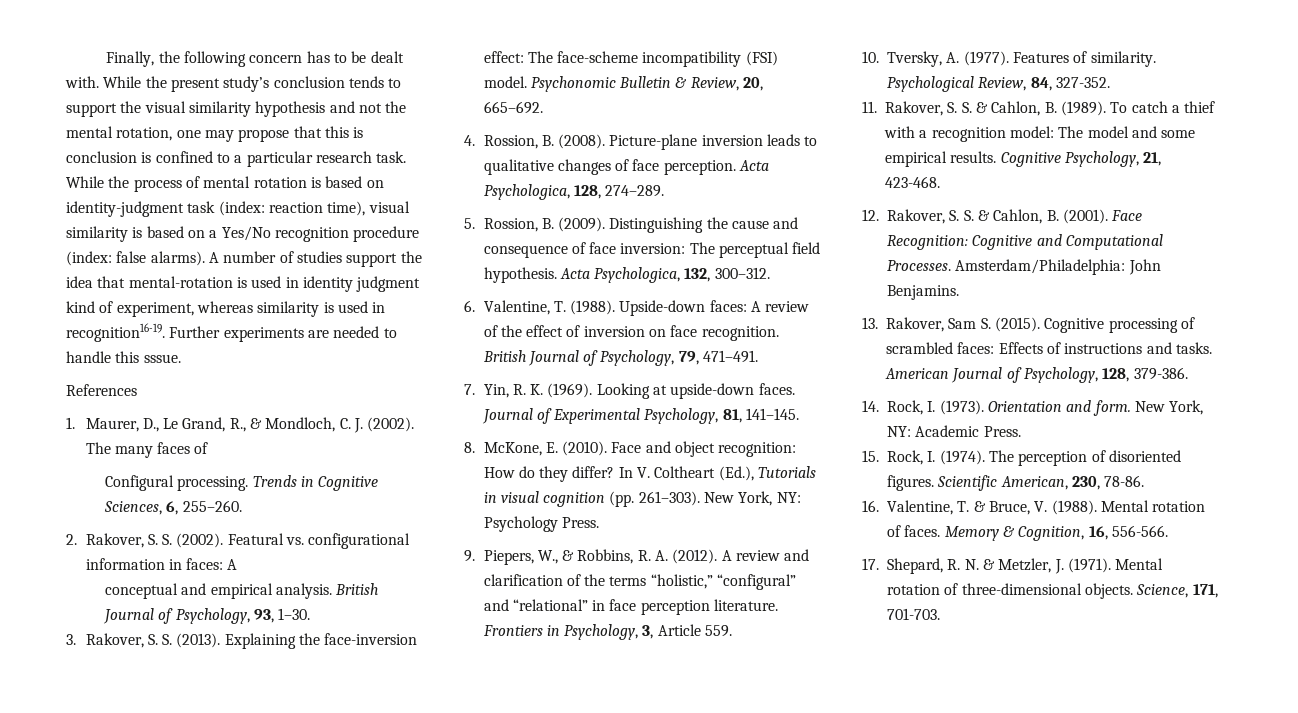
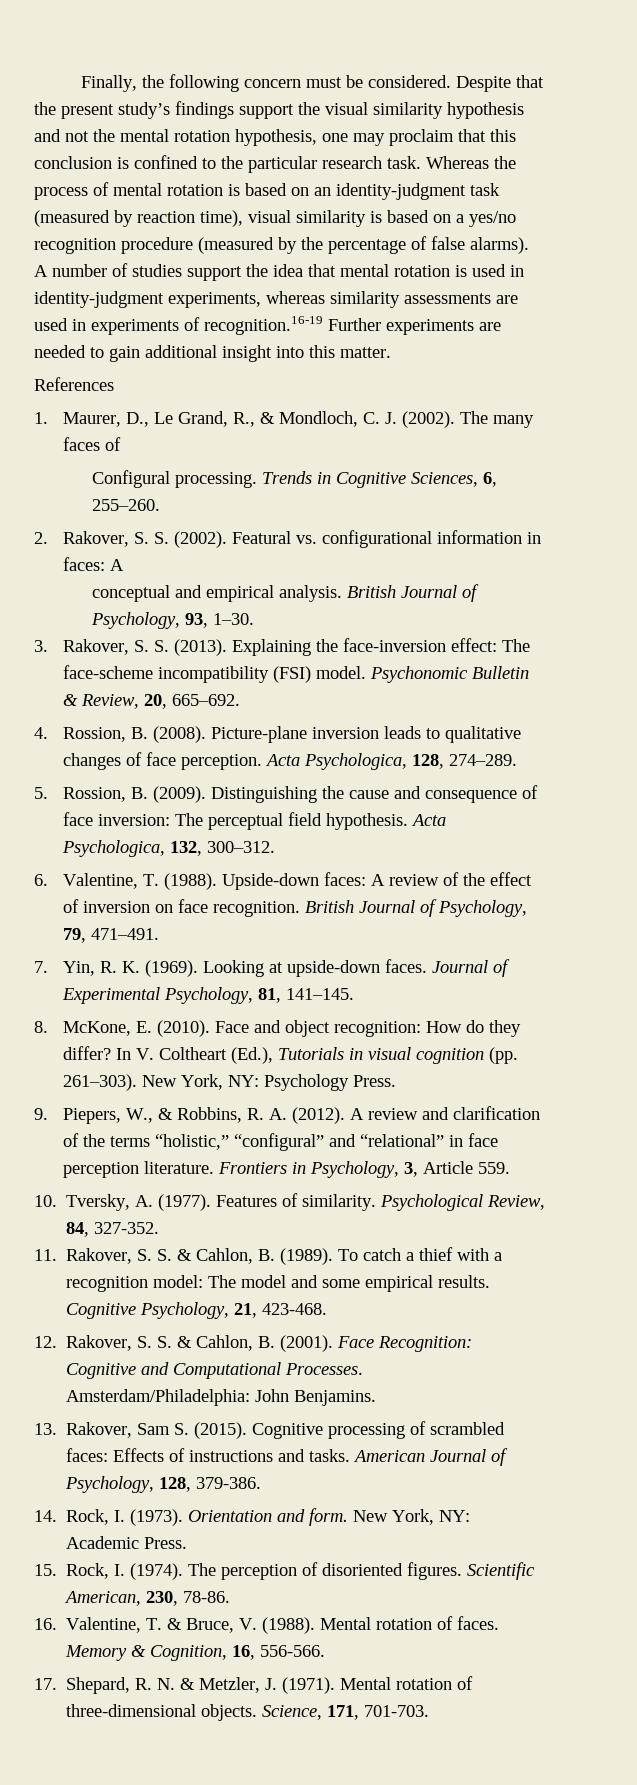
- Finally, the following concern has to be dealt with. While the present study’s conclusion tends to support the visual similarity hypothesis and not the mental rotation, one may propose that this is conclusion is confined to a particular research task.
+ Finally, the following concern must be considered. Despite that the present study’s findings support the visual similarity hypothesis and not the mental rotation hypothesis, one may proclaim that this conclusion is confined to the particular research task.
- While the process of mental rotation is based on identity-judgment task (index: reaction time), visual similarity is based on a Yes/No recognition procedure (index: false alarms).
+ Whereas the process of mental rotation is based on an identity-judgment task (measured by reaction time), visual similarity is based on a yes/no recognition procedure (measured by the percentage of false alarms).
- A number of studies support the idea that mental-rotation is used in identity judgment kind of experiment, whereas similarity is used in recognition16-19. Further experiments are needed to handle this sssue.
+ A number of studies support the idea that mental rotation is used in identity-judgment experiments, whereas similarity assessments are used in experiments of recognition.16-19 Further experiments are needed to gain additional insight into this matter.

